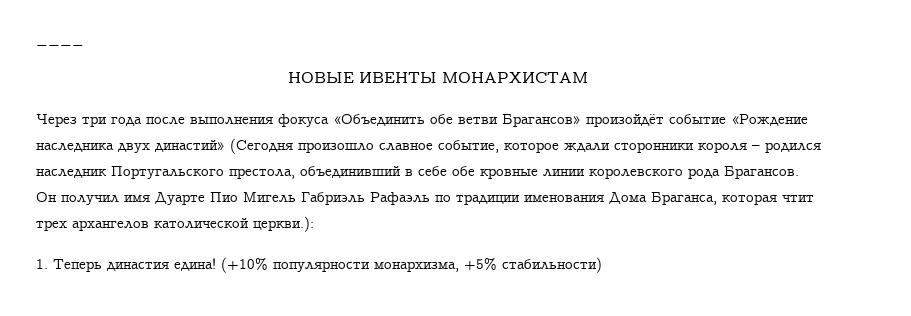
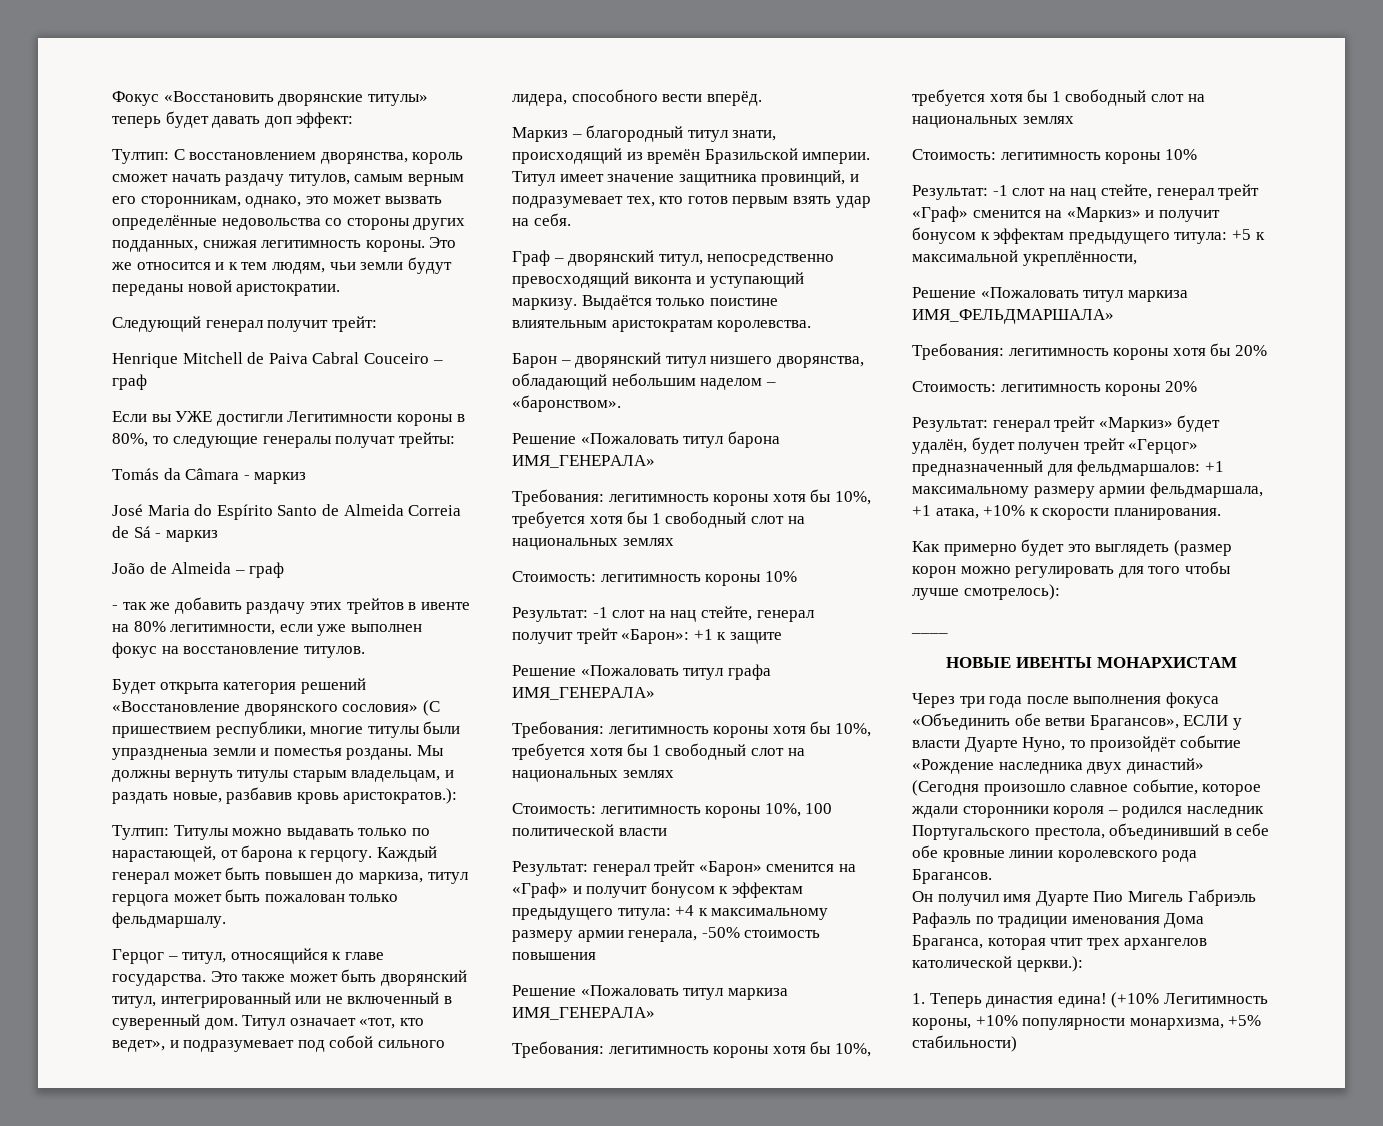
+ Фокус «Восстановить дворянские титулы» теперь будет давать доп эффект:
+ Тултип: С восстановлением дворянства, король сможет начать раздачу титулов, самым верным его сторонникам, однако, это может вызвать определённые недовольства со стороны других подданных, снижая легитимность короны. Это же относится и к тем людям, чьи земли будут переданы новой аристократии.
+ Следующий генерал получит трейт:
+ Henrique Mitchell de Paiva Cabral Couceiro – граф
+ Если вы УЖЕ достигли Легитимности короны в 80%, то следующие генералы получат трейты:
+ Tomás da Câmara - маркиз
+ José Maria do Espírito Santo de Almeida Correia de Sá - маркиз
+ João de Almeida – граф
+ - так же добавить раздачу этих трейтов в ивенте на 80% легитимности, если уже выполнен фокус на восстановление титулов.
+ Будет открыта категория решений «Восстановление дворянского сословия» (С пришествием республики, многие титулы были упраздненыа земли и поместья розданы. Мы должны вернуть титулы старым владельцам, и раздать новые, разбавив кровь аристократов.):
+ Тултип: Титулы можно выдавать только по нарастающей, от барона к герцогу. Каждый генерал может быть повышен до маркиза, титул герцога может быть пожалован только фельдмаршалу.
+ Герцог – титул, относящийся к главе государства. Это также может быть дворянский титул, интегрированный или не включенный в суверенный дом. Титул означает «тот, кто ведет», и подразумевает под собой сильного лидера, способного вести вперёд.
+ Маркиз – благородный титул знати, происходящий из времён Бразильской империи. Титул имеет значение защитника провинций, и подразумевает тех, кто готов первым взять удар на себя.
+ Граф – дворянский титул, непосредственно превосходящий виконта и уступающий маркизу. Выдаётся только поистине влиятельным аристократам королевства.
+ Барон – дворянский титул низшего дворянства, обладающий небольшим наделом – «баронством».
+ Решение «Пожаловать титул барона ИМЯ_ГЕНЕРАЛА»
+ Требования: легитимность короны хотя бы 10%, требуется хотя бы 1 свободный слот на национальных землях
+ Стоимость: легитимность короны 10%
+ Результат: -1 слот на нац стейте, генерал получит трейт «Барон»: +1 к защите
+ Решение «Пожаловать титул графа ИМЯ_ГЕНЕРАЛА»
+ Требования: легитимность короны хотя бы 10%, требуется хотя бы 1 свободный слот на национальных землях
+ Стоимость: легитимность короны 10%, 100 политической власти
+ Результат: генерал трейт «Барон» сменится на «Граф» и получит бонусом к эффектам предыдущего титула: +4 к максимальному размеру армии генерала, -50% стоимость повышения
+ Решение «Пожаловать титул маркиза ИМЯ_ГЕНЕРАЛА»
+ Требования: легитимность короны хотя бы 10%, требуется хотя бы 1 свободный слот на национальных землях
+ Стоимость: легитимность короны 10%
+ Результат: -1 слот на нац стейте, генерал трейт «Граф» сменится на «Маркиз» и получит бонусом к эффектам предыдущего титула: +5 к максимальной укреплённости,
+ Решение «Пожаловать титул маркиза ИМЯ_ФЕЛЬДМАРШАЛА»
+ Требования: легитимность короны хотя бы 20%
+ Стоимость: легитимность короны 20%
+ Результат: генерал трейт «Маркиз» будет удалён, будет получен трейт «Герцог» предназначенный для фельдмаршалов: +1 максимальному размеру армии фельдмаршала, +1 атака, +10% к скорости планирования.
+ Как примерно будет это выглядеть (размер корон можно регулировать для того чтобы лучше смотрелось):
- Через три года после выполнения фокуса «Объединить обе ветви Брагансов» произойдёт событие «Рождение наследника двух династий» (Сегодня произошло славное событие, которое ждали сторонники короля – родился наследник Португальского престола, объединивший в себе обе кровные линии королевского рода Брагансов.
+ Через три года после выполнения фокуса «Объединить обе ветви Брагансов», ЕСЛИ у власти Дуарте Нуно, то произойдёт событие «Рождение наследника двух династий» (Сегодня произошло славное событие, которое ждали сторонники короля – родился наследник Португальского престола, объединивший в себе обе кровные линии королевского рода Брагансов.
- (+10% популярности монархизма, +5% стабильности)
+ (+10% Легитимность короны, +10% популярности монархизма, +5% стабильности)

